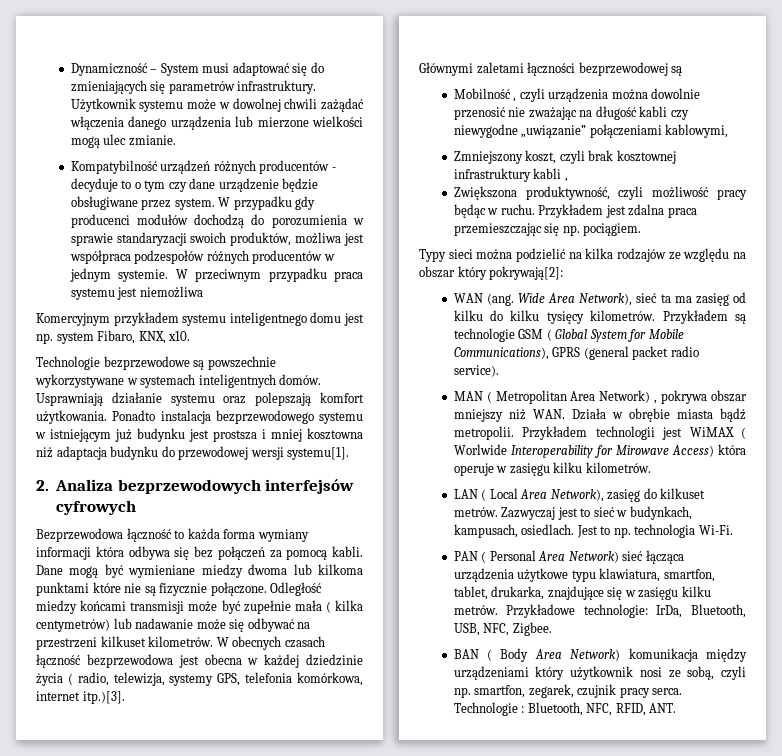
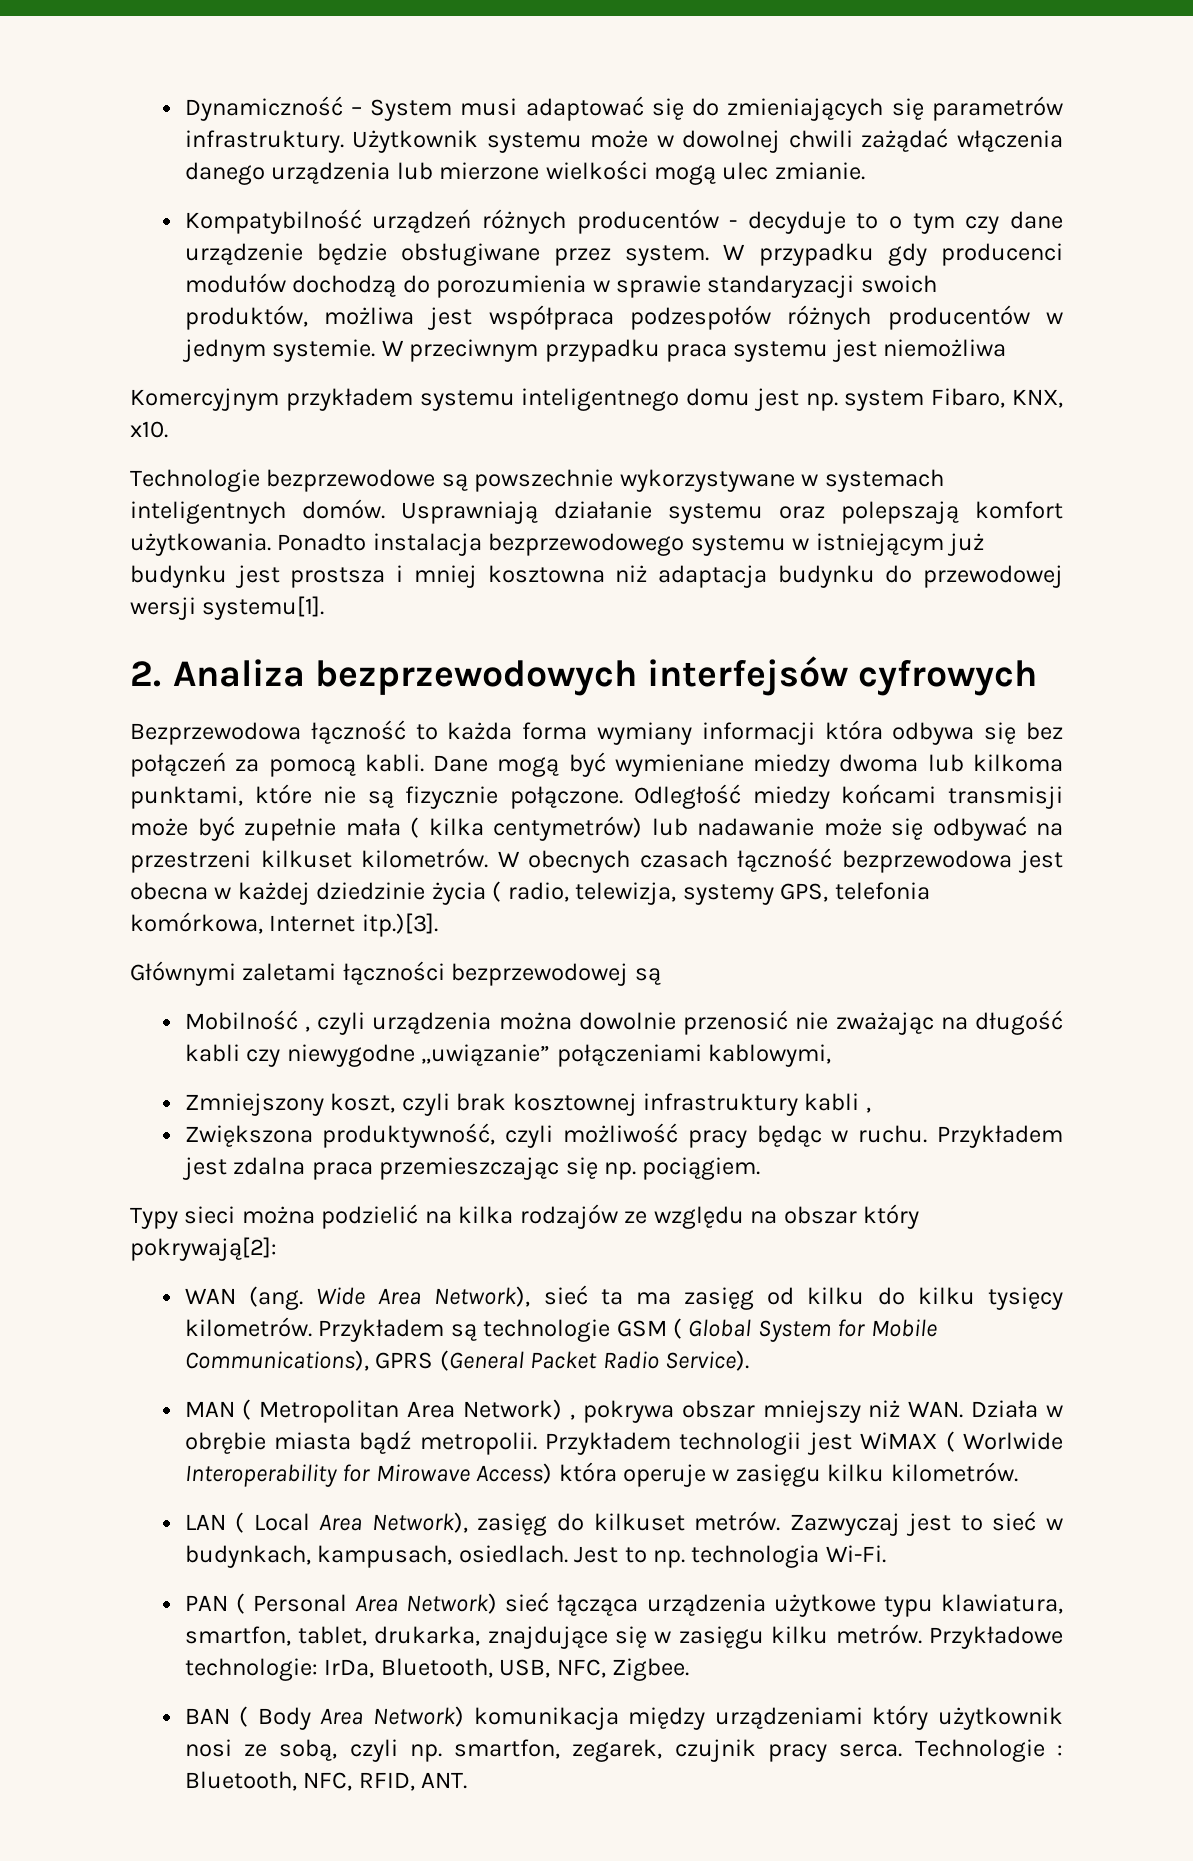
- Dane mogą być wymieniane miedzy dwoma lub kilkoma punktami które nie są fizycznie połączone.
+ Dane mogą być wymieniane miedzy dwoma lub kilkoma punktami, które nie są fizycznie połączone.
- W obecnych czasach łączność bezprzewodowa jest obecna w każdej dziedzinie życia ( radio, telewizja, systemy GPS, telefonia komórkowa, internet itp.)[3].
+ W obecnych czasach łączność bezprzewodowa jest obecna w każdej dziedzinie życia ( radio, telewizja, systemy GPS, telefonia komórkowa, Internet itp.)[3].
- Przykładem są technologie GSM ( Global System for Mobile Communications), GPRS (general packet radio service).
+ Przykładem są technologie GSM ( Global System for Mobile Communications), GPRS (General Packet Radio Service).

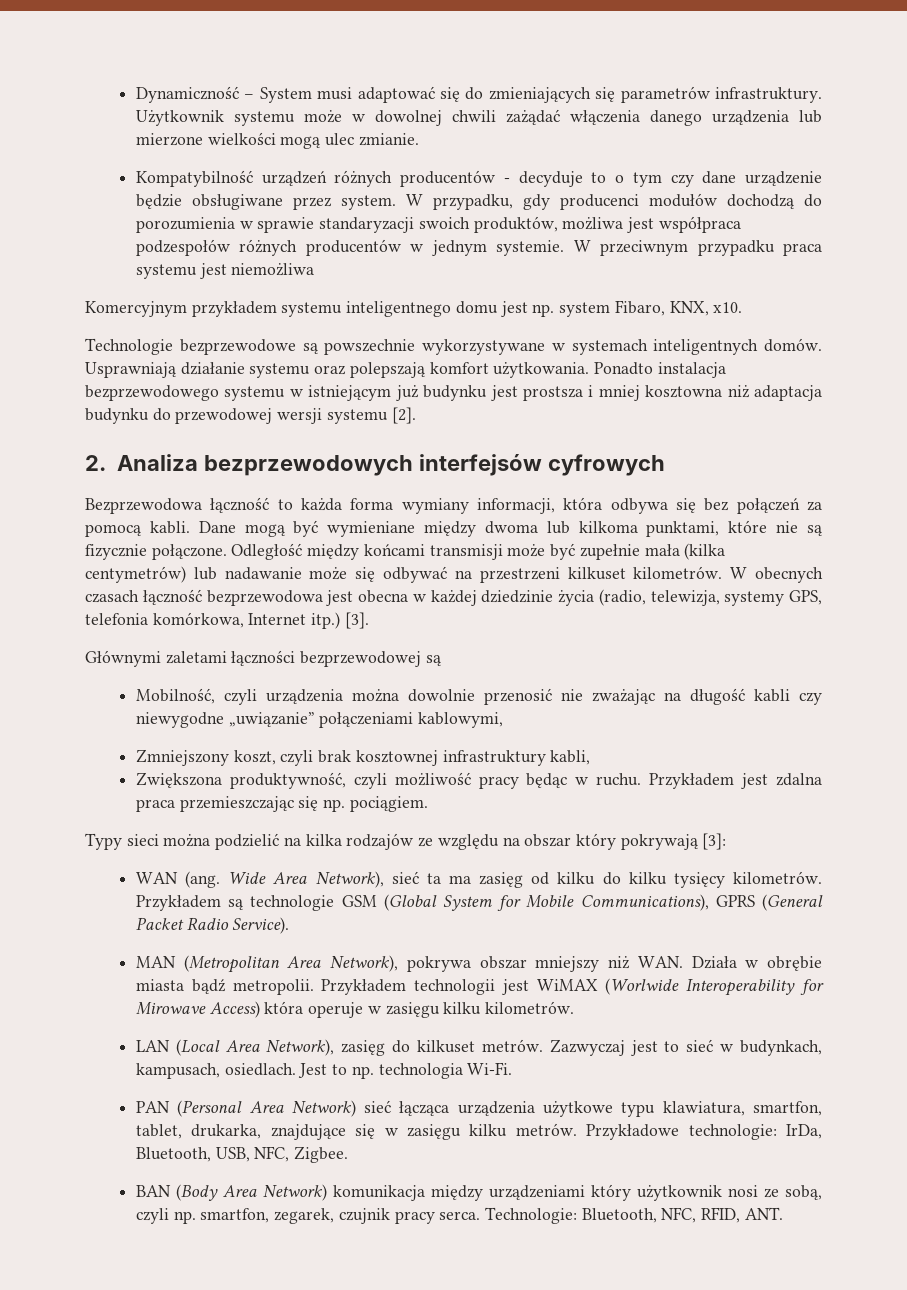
- W przypadku gdy producenci modułów dochodzą do porozumienia w sprawie standaryzacji swoich produktów, możliwa jest współpraca podzespołów różnych producentów w jednym systemie.
+ W przypadku, gdy producenci modułów dochodzą do porozumienia w sprawie standaryzacji swoich produktów, możliwa jest współpraca podzespołów różnych producentów w jednym systemie.
- Ponadto instalacja bezprzewodowego systemu w istniejącym już budynku jest prostsza i mniej kosztowna niż adaptacja budynku do przewodowej wersji systemu[1].
+ Ponadto instalacja bezprzewodowego systemu w istniejącym już budynku jest prostsza i mniej kosztowna niż adaptacja budynku do przewodowej wersji systemu [2].
- Bezprzewodowa łączność to każda forma wymiany informacji która odbywa się bez połączeń za pomocą kabli.
+ Bezprzewodowa łączność to każda forma wymiany informacji, która odbywa się bez połączeń za pomocą kabli.
- Dane mogą być wymieniane miedzy dwoma lub kilkoma punktami, które nie są fizycznie połączone.
+ Dane mogą być wymieniane między dwoma lub kilkoma punktami, które nie są fizycznie połączone.
- Odległość miedzy końcami transmisji może być zupełnie mała ( kilka centymetrów) lub nadawanie może się odbywać na przestrzeni kilkuset kilometrów.
+ Odległość między końcami transmisji może być zupełnie mała (kilka centymetrów) lub nadawanie może się odbywać na przestrzeni kilkuset kilometrów.
- W obecnych czasach łączność bezprzewodowa jest obecna w każdej dziedzinie życia ( radio, telewizja, systemy GPS, telefonia komórkowa, Internet itp.)[3].
+ W obecnych czasach łączność bezprzewodowa jest obecna w każdej dziedzinie życia (radio, telewizja, systemy GPS, telefonia komórkowa, Internet itp.) [3].
- Mobilność , czyli urządzenia można dowolnie przenosić nie zważając na długość kabli czy niewygodne „uwiązanie” połączeniami kablowymi,
+ Mobilność, czyli urządzenia można dowolnie przenosić nie zważając na długość kabli czy niewygodne „uwiązanie” połączeniami kablowymi,
- Zmniejszony koszt, czyli brak kosztownej infrastruktury kabli ,
+ Zmniejszony koszt, czyli brak kosztownej infrastruktury kabli,
- Typy sieci można podzielić na kilka rodzajów ze względu na obszar który pokrywają[2]:
+ Typy sieci można podzielić na kilka rodzajów ze względu na obszar który pokrywają [3]:
- Przykładem są technologie GSM ( Global System for Mobile Communications), GPRS (General Packet Radio Service).
+ Przykładem są technologie GSM (Global System for Mobile Communications), GPRS (General Packet Radio Service).
- MAN ( Metropolitan Area Network) , pokrywa obszar mniejszy niż WAN. Działa w obrębie miasta bądź metropolii.
+ MAN (Metropolitan Area Network), pokrywa obszar mniejszy niż WAN. Działa w obrębie miasta bądź metropolii.
- Przykładem technologii jest WiMAX ( Worlwide Interoperability for Mirowave Access) która operuje w zasięgu kilku kilometrów.
+ Przykładem technologii jest WiMAX (Worlwide Interoperability for Mirowave Access) która operuje w zasięgu kilku kilometrów.
- LAN ( Local Area Network), zasięg do kilkuset metrów.
+ LAN (Local Area Network), zasięg do kilkuset metrów.
- PAN ( Personal Area Network) sieć łącząca urządzenia użytkowe typu klawiatura, smartfon, tablet, drukarka, znajdujące się w zasięgu kilku metrów.
+ PAN (Personal Area Network) sieć łącząca urządzenia użytkowe typu klawiatura, smartfon, tablet, drukarka, znajdujące się w zasięgu kilku metrów.
- BAN ( Body Area Network) komunikacja między urządzeniami który użytkownik nosi ze sobą, czyli np. smartfon, zegarek, czujnik pracy serca.
+ BAN (Body Area Network) komunikacja między urządzeniami który użytkownik nosi ze sobą, czyli np. smartfon, zegarek, czujnik pracy serca.
- Technologie : Bluetooth, NFC, RFID, ANT.
+ Technologie: Bluetooth, NFC, RFID, ANT.

